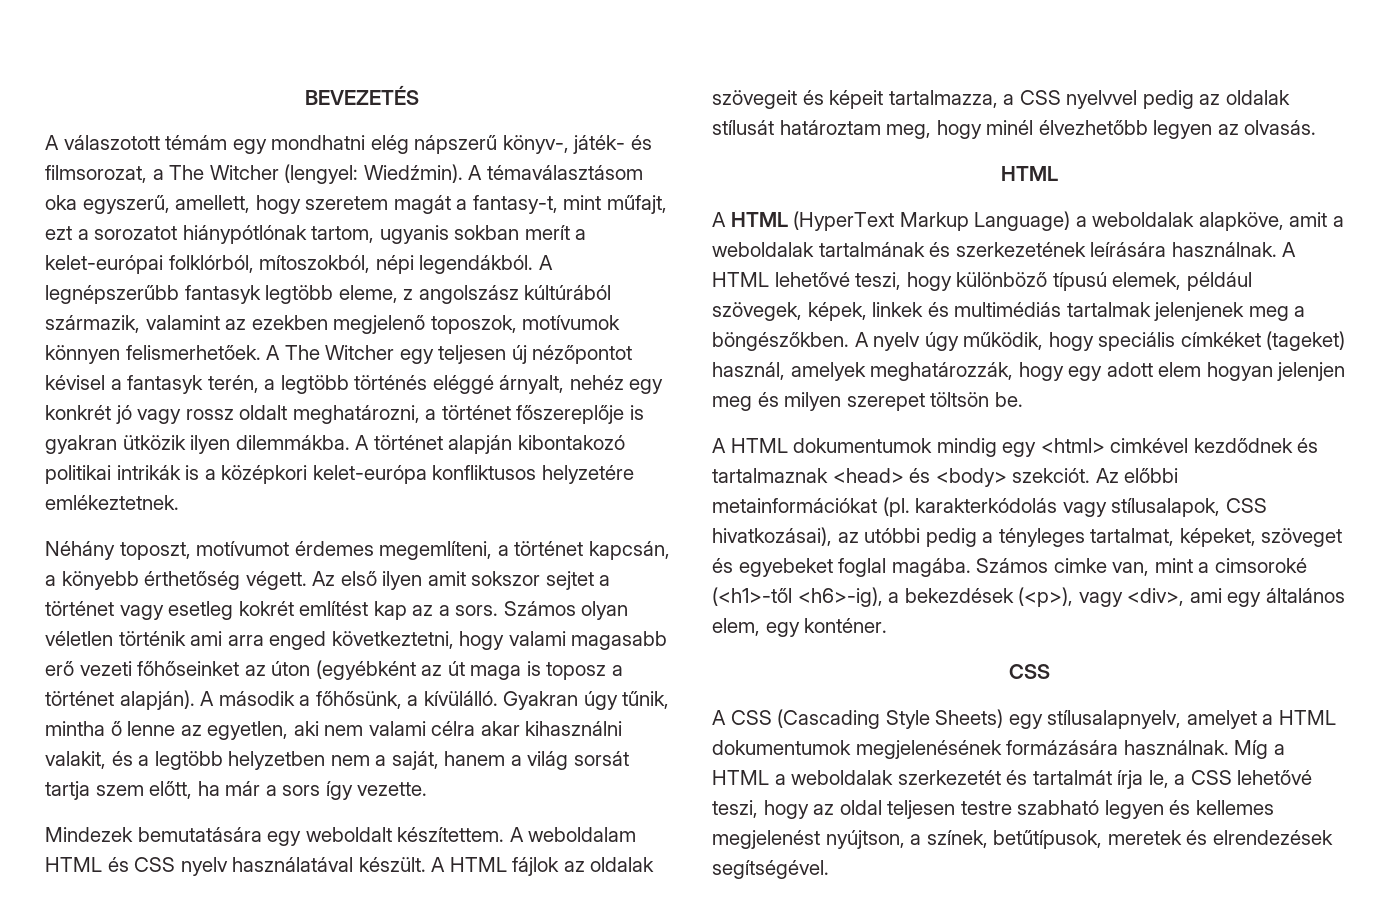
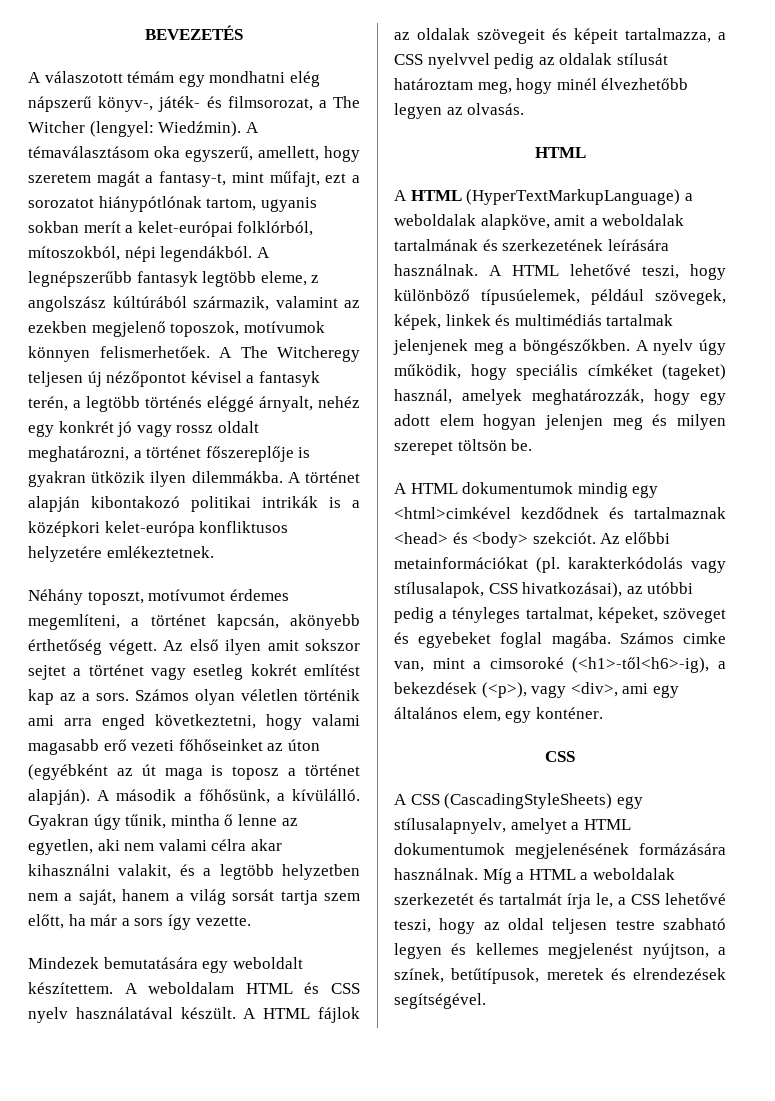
- A The Witcher egy teljesen új nézőpontot kévisel a fantasyk terén, a legtöbb történés eléggé árnyalt, nehéz egy konkrét jó vagy rossz oldalt meghatározni, a történet főszereplője is gyakran ütközik ilyen dilemmákba.
+ A The Witcheregy teljesen új nézőpontot kévisel a fantasyk terén, a legtöbb történés eléggé árnyalt, nehéz egy konkrét jó vagy rossz oldalt meghatározni, a történet főszereplője is gyakran ütközik ilyen dilemmákba.
- Néhány toposzt, motívumot érdemes megemlíteni, a történet kapcsán, a könyebb érthetőség végett.
+ Néhány toposzt, motívumot érdemes megemlíteni, a történet kapcsán, akönyebb érthetőség végett.
- A HTML (HyperText Markup Language) a weboldalak alapköve, amit a weboldalak tartalmának és szerkezetének leírására használnak.
+ A HTML (HyperTextMarkupLanguage) a weboldalak alapköve, amit a weboldalak tartalmának és szerkezetének leírására használnak.
- A HTML lehetővé teszi, hogy különböző típusú elemek, például szövegek, képek, linkek és multimédiás tartalmak jelenjenek meg a böngészőkben.
+ A HTML lehetővé teszi, hogy különböző típusúelemek, például szövegek, képek, linkek és multimédiás tartalmak jelenjenek meg a böngészőkben.
- A HTML dokumentumok mindig egy <html> cimkével kezdődnek és tartalmaznak <head> és <body> szekciót.
+ A HTML dokumentumok mindig egy <html>cimkével kezdődnek és tartalmaznak <head> és <body> szekciót.
- Számos cimke van, mint a cimsoroké (<h1>-től <h6>-ig), a bekezdések (<p>), vagy <div>, ami egy általános elem, egy konténer.
+ Számos cimke van, mint a cimsoroké (<h1>-től<h6>-ig), a bekezdések (<p>), vagy <div>, ami egy általános elem, egy konténer.
- A CSS (Cascading Style Sheets) egy stílusalapnyelv, amelyet a HTML dokumentumok megjelenésének formázására használnak.
+ A CSS (CascadingStyleSheets) egy stílusalapnyelv, amelyet a HTML dokumentumok megjelenésének formázására használnak.

